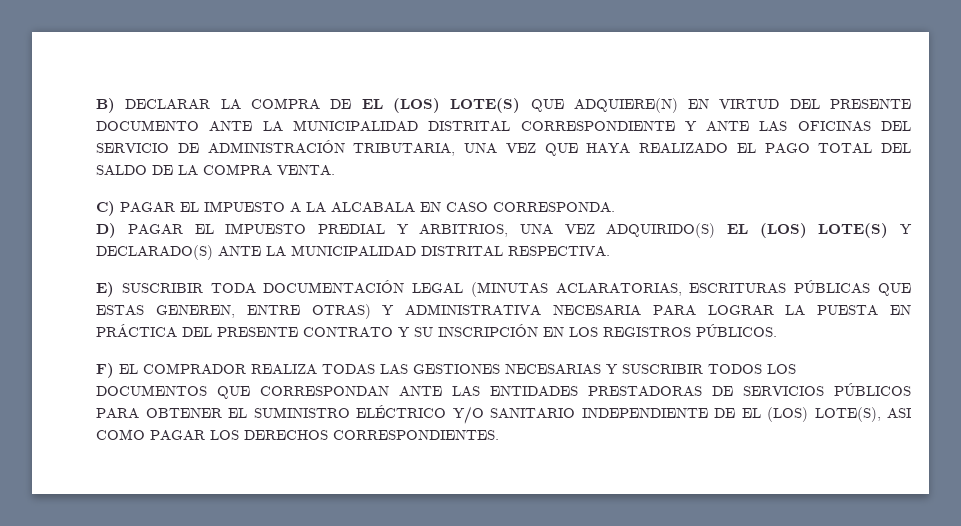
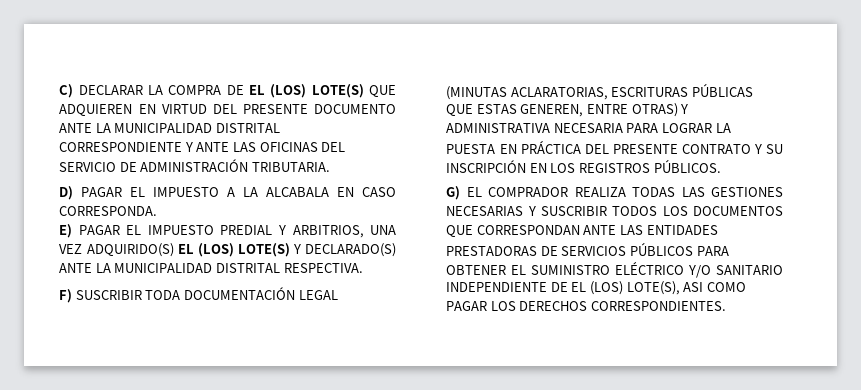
- B) DECLARAR LA COMPRA DE EL (LOS) LOTE(S) QUE ADQUIERE(N) EN VIRTUD DEL PRESENTE DOCUMENTO ANTE LA MUNICIPALIDAD DISTRITAL CORRESPONDIENTE Y ANTE LAS OFICINAS DEL SERVICIO DE ADMINISTRACIÓN TRIBUTARIA, UNA VEZ QUE HAYA REALIZADO EL PAGO TOTAL DEL SALDO DE LA COMPRA VENTA.
- C) PAGAR EL IMPUESTO A LA ALCABALA EN CASO CORRESPONDA.
+ C) DECLARAR LA COMPRA DE EL (LOS) LOTE(S) QUE ADQUIEREN EN VIRTUD DEL PRESENTE DOCUMENTO ANTE LA MUNICIPALIDAD DISTRITAL CORRESPONDIENTE Y ANTE LAS OFICINAS DEL SERVICIO DE ADMINISTRACIÓN TRIBUTARIA.
+ D) PAGAR EL IMPUESTO A LA ALCABALA EN CASO CORRESPONDA.
- D) PAGAR EL IMPUESTO PREDIAL Y ARBITRIOS, UNA VEZ ADQUIRIDO(S) EL (LOS) LOTE(S) Y DECLARADO(S) ANTE LA MUNICIPALIDAD DISTRITAL RESPECTIVA.
+ E) PAGAR EL IMPUESTO PREDIAL Y ARBITRIOS, UNA VEZ ADQUIRIDO(S) EL (LOS) LOTE(S) Y DECLARADO(S) ANTE LA MUNICIPALIDAD DISTRITAL RESPECTIVA.
- E) SUSCRIBIR TODA DOCUMENTACIÓN LEGAL (MINUTAS ACLARATORIAS, ESCRITURAS PÚBLICAS QUE ESTAS GENEREN, ENTRE OTRAS) Y ADMINISTRATIVA NECESARIA PARA LOGRAR LA PUESTA EN PRÁCTICA DEL PRESENTE CONTRATO Y SU INSCRIPCIÓN EN LOS REGISTROS PÚBLICOS.
+ F) SUSCRIBIR TODA DOCUMENTACIÓN LEGAL (MINUTAS ACLARATORIAS, ESCRITURAS PÚBLICAS QUE ESTAS GENEREN, ENTRE OTRAS) Y ADMINISTRATIVA NECESARIA PARA LOGRAR LA PUESTA EN PRÁCTICA DEL PRESENTE CONTRATO Y SU INSCRIPCIÓN EN LOS REGISTROS PÚBLICOS.
- F) EL COMPRADOR REALIZA TODAS LAS GESTIONES NECESARIAS Y SUSCRIBIR TODOS LOS DOCUMENTOS QUE CORRESPONDAN ANTE LAS ENTIDADES PRESTADORAS DE SERVICIOS PÚBLICOS PARA OBTENER EL SUMINISTRO ELÉCTRICO Y/O SANITARIO INDEPENDIENTE DE EL (LOS) LOTE(S), ASI COMO PAGAR LOS DERECHOS CORRESPONDIENTES.
+ G) EL COMPRADOR REALIZA TODAS LAS GESTIONES NECESARIAS Y SUSCRIBIR TODOS LOS DOCUMENTOS QUE CORRESPONDAN ANTE LAS ENTIDADES PRESTADORAS DE SERVICIOS PÚBLICOS PARA OBTENER EL SUMINISTRO ELÉCTRICO Y/O SANITARIO INDEPENDIENTE DE EL (LOS) LOTE(S), ASI COMO PAGAR LOS DERECHOS CORRESPONDIENTES.

